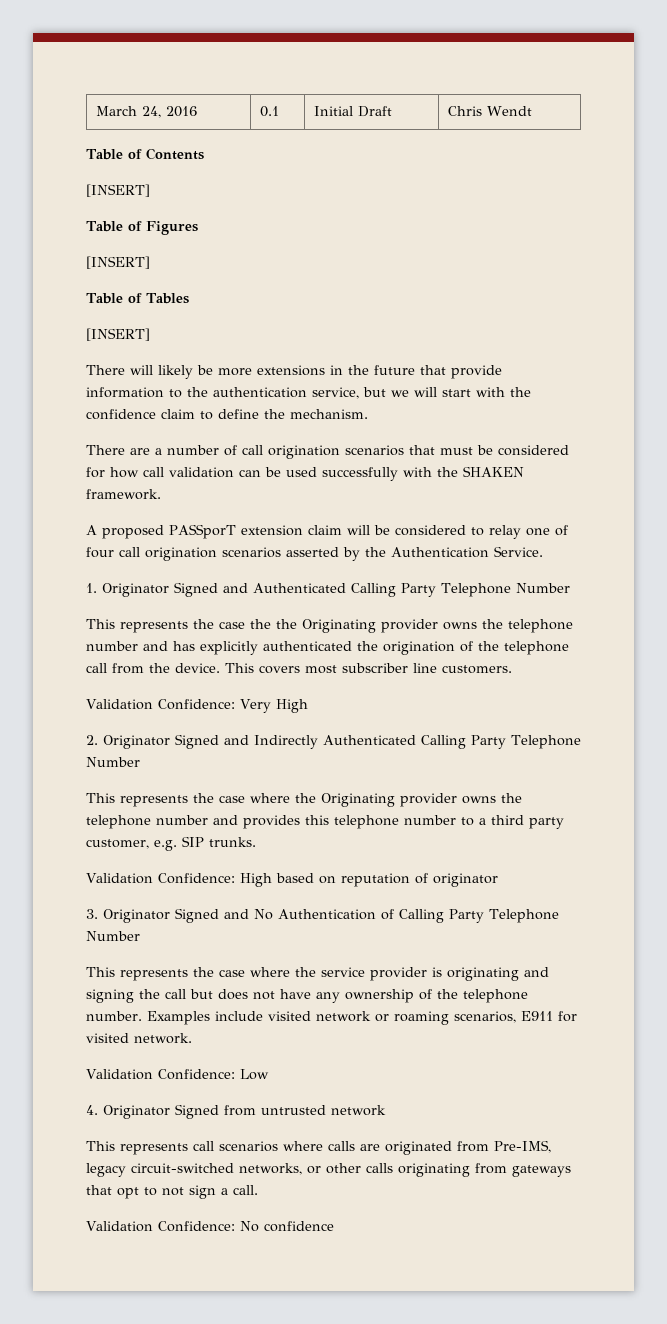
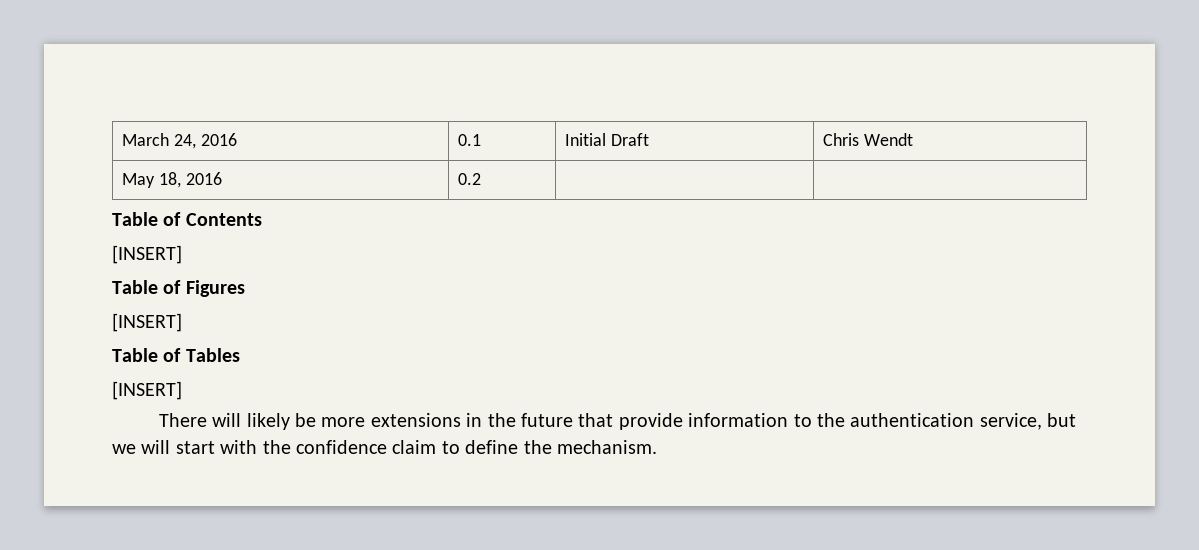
+ May 18, 2016 | 0.2 | |
- There are a number of call origination scenarios that must be considered for how call validation can be used successfully with the SHAKEN framework.
- A proposed PASSporT extension claim will be considered to relay one of four call origination scenarios asserted by the Authentication Service.
- 1. Originator Signed and Authenticated Calling Party Telephone Number
- This represents the case the the Originating provider owns the telephone number and has explicitly authenticated the origination of the telephone call from the device. This covers most subscriber line customers.
- Validation Confidence: Very High
- 2. Originator Signed and Indirectly Authenticated Calling Party Telephone Number
- This represents the case where the Originating provider owns the telephone number and provides this telephone number to a third party customer, e.g. SIP trunks.
- Validation Confidence: High based on reputation of originator
- 3. Originator Signed and No Authentication of Calling Party Telephone Number
- This represents the case where the service provider is originating and signing the call but does not have any ownership of the telephone number. Examples include visited network or roaming scenarios, E911 for visited network.
- Validation Confidence: Low
- 4. Originator Signed from untrusted network
- This represents call scenarios where calls are originated from Pre-IMS, legacy circuit-switched networks, or other calls originating from gateways that opt to not sign a call.
- Validation Confidence: No confidence

